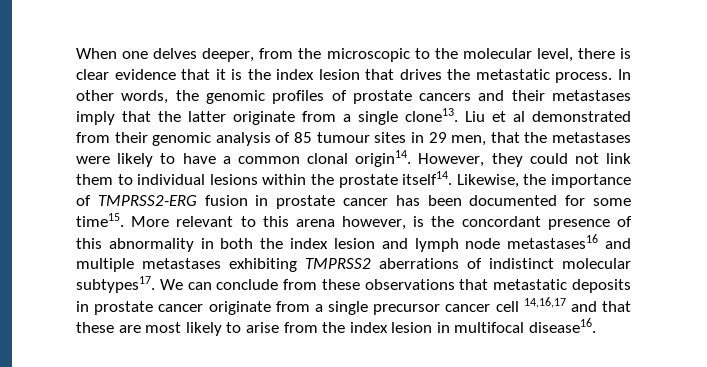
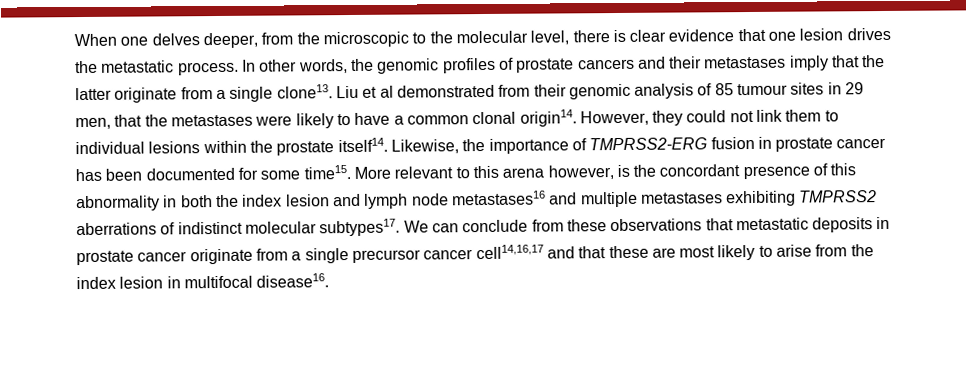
- When one delves deeper, from the microscopic to the molecular level, there is clear evidence that it is the index lesion that drives the metastatic process.
+ When one delves deeper, from the microscopic to the molecular level, there is clear evidence that one lesion drives the metastatic process.
- We can conclude from these observations that metastatic deposits in prostate cancer originate from a single precursor cancer cell 14,16,17 and that these are most likely to arise from the index lesion in multifocal disease16.
+ We can conclude from these observations that metastatic deposits in prostate cancer originate from a single precursor cancer cell14,16,17 and that these are most likely to arise from the index lesion in multifocal disease16.

